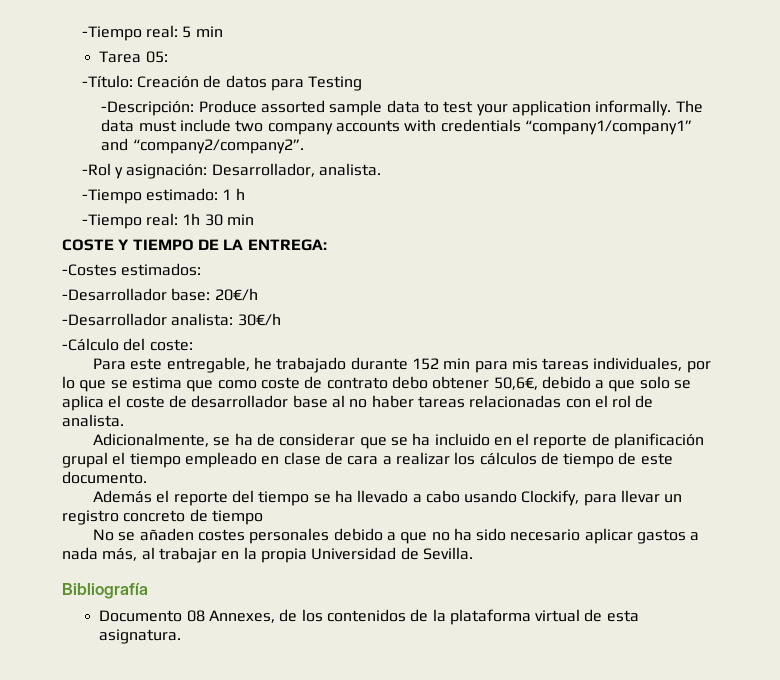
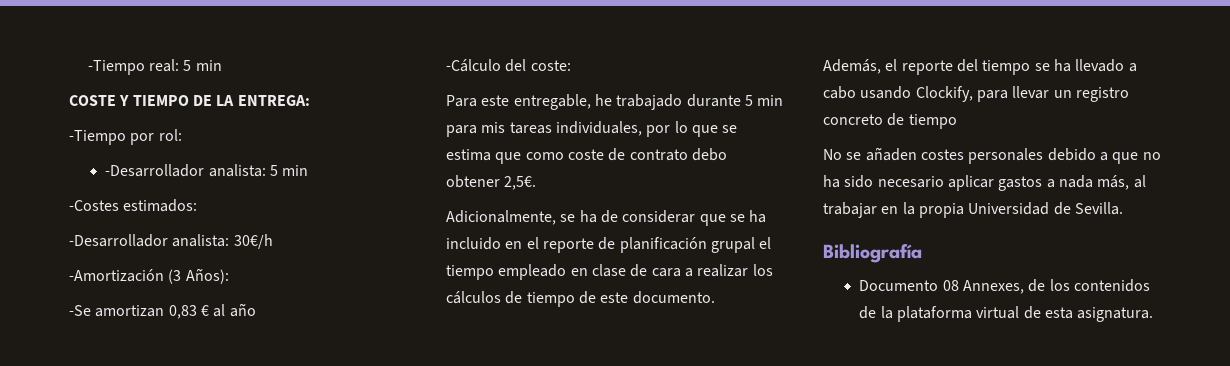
- Tarea 05:
- -Título: Creación de datos para Testing
- -Descripción: Produce assorted sample data to test your application informally. The data must include two company accounts with credentials “company1/company1” and “company2/company2”.
- -Rol y asignación: Desarrollador, analista.
- -Tiempo estimado: 1 h
- -Tiempo real: 1h 30 min
+ -Tiempo por rol:
+ -Desarrollador analista: 5 min
- -Desarrollador base: 20€/h
+ -Amortización (3 Años):
+ -Se amortizan 0,83 € al año
- Para este entregable, he trabajado durante 152 min para mis tareas individuales, por lo que se estima que como coste de contrato debo obtener 50,6€, debido a que solo se aplica el coste de desarrollador base al no haber tareas relacionadas con el rol de analista.
+ Para este entregable, he trabajado durante 5 min para mis tareas individuales, por lo que se estima que como coste de contrato debo obtener 2,5€.
- Además el reporte del tiempo se ha llevado a cabo usando Clockify, para llevar un registro concreto de tiempo
+ Además, el reporte del tiempo se ha llevado a cabo usando Clockify, para llevar un registro concreto de tiempo

